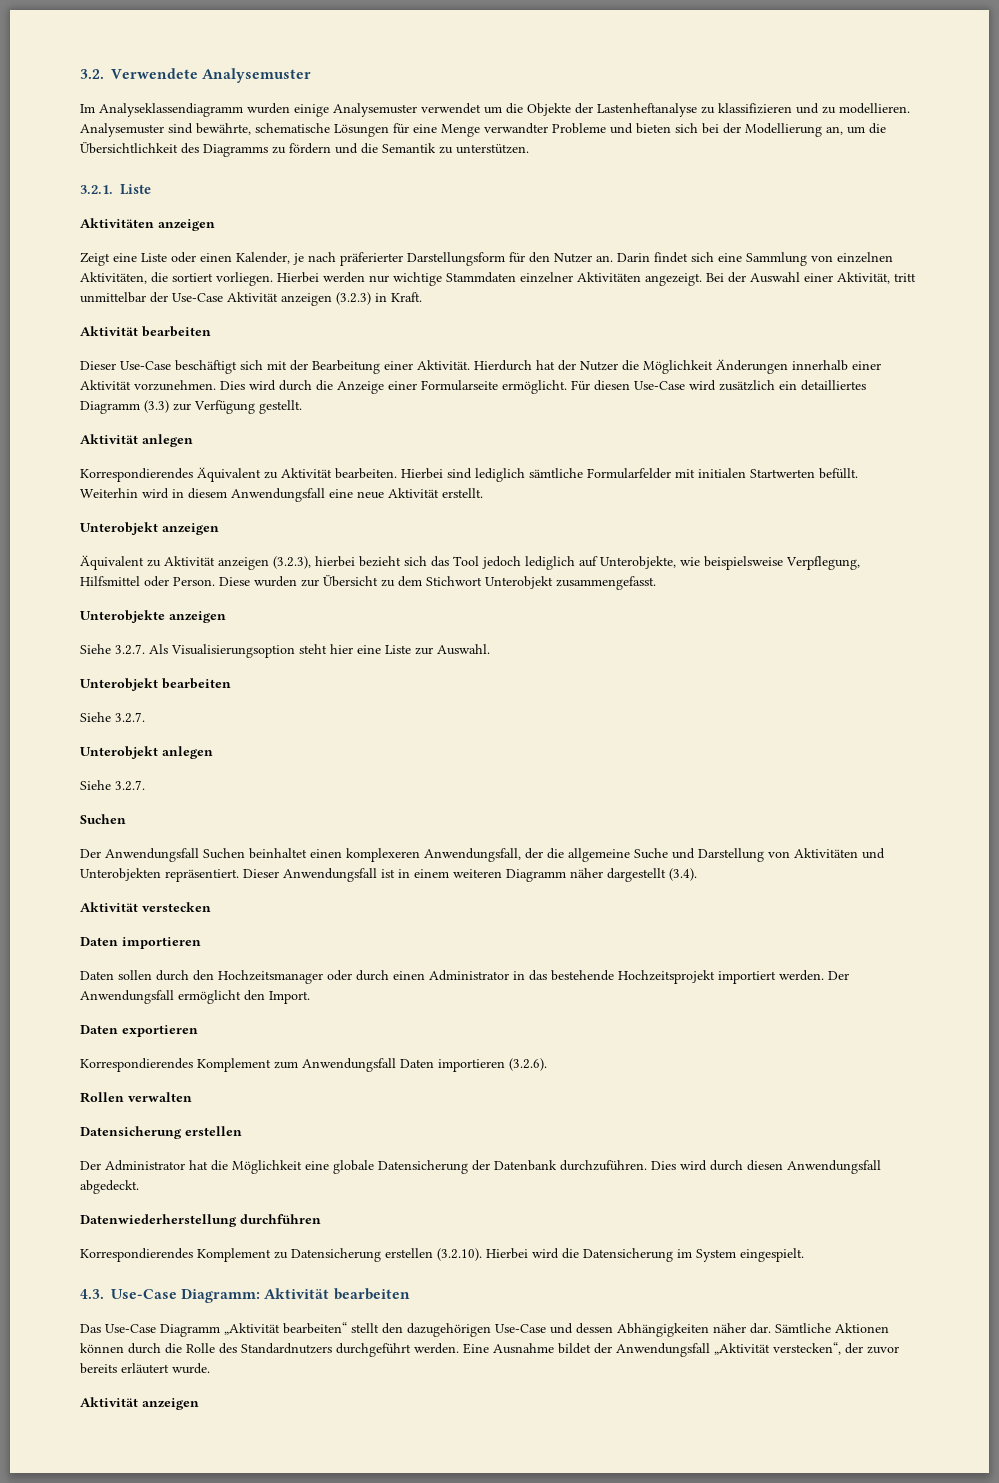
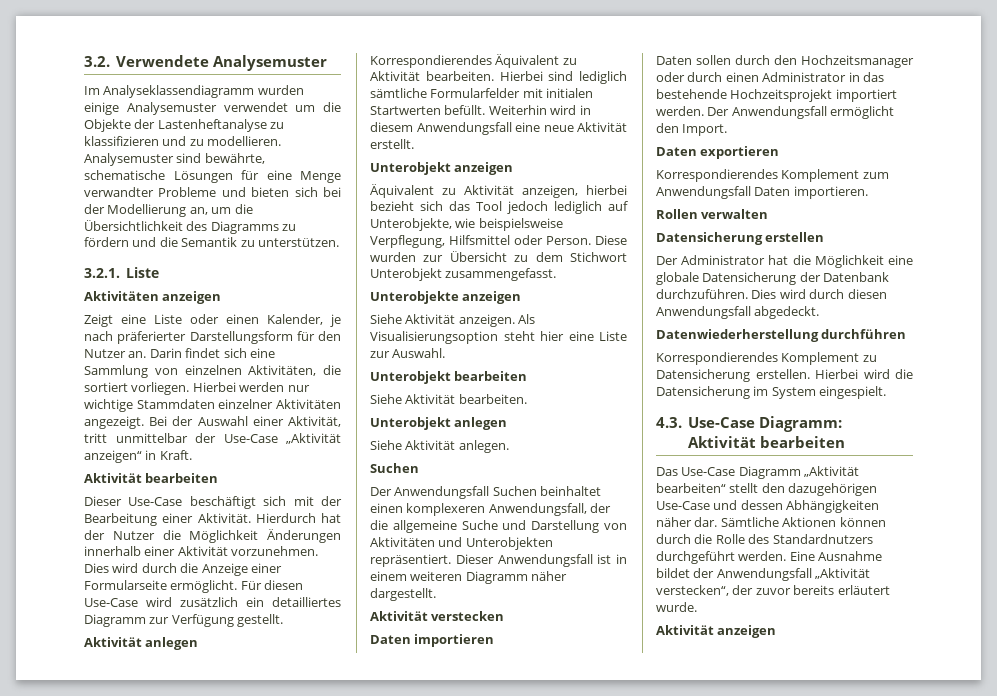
- Bei der Auswahl einer Aktivität, tritt unmittelbar der Use-Case Aktivität anzeigen (3.2.3) in Kraft.
+ Bei der Auswahl einer Aktivität, tritt unmittelbar der Use-Case „Aktivität anzeigen“ in Kraft.
- Für diesen Use-Case wird zusätzlich ein detailliertes Diagramm (3.3) zur Verfügung gestellt.
+ Für diesen Use-Case wird zusätzlich ein detailliertes Diagramm zur Verfügung gestellt.
- Äquivalent zu Aktivität anzeigen (3.2.3), hierbei bezieht sich das Tool jedoch lediglich auf Unterobjekte, wie beispielsweise Verpflegung, Hilfsmittel oder Person.
+ Äquivalent zu Aktivität anzeigen, hierbei bezieht sich das Tool jedoch lediglich auf Unterobjekte, wie beispielsweise Verpflegung, Hilfsmittel oder Person.
- Siehe 3.2.7. Als Visualisierungsoption steht hier eine Liste zur Auswahl.
+ Siehe Aktivität anzeigen. Als Visualisierungsoption steht hier eine Liste zur Auswahl.
  Unterobjekt bearbeiten
- Siehe 3.2.7.
+ Siehe Aktivität bearbeiten.
  Unterobjekt anlegen
- Siehe 3.2.7.
+ Siehe Aktivität anlegen.
- Dieser Anwendungsfall ist in einem weiteren Diagramm näher dargestellt (3.4).
+ Dieser Anwendungsfall ist in einem weiteren Diagramm näher dargestellt.
- Korrespondierendes Komplement zum Anwendungsfall Daten importieren (3.2.6).
+ Korrespondierendes Komplement zum Anwendungsfall Daten importieren.
- Korrespondierendes Komplement zu Datensicherung erstellen (3.2.10). Hierbei wird die Datensicherung im System eingespielt.
+ Korrespondierendes Komplement zu Datensicherung erstellen. Hierbei wird die Datensicherung im System eingespielt.

